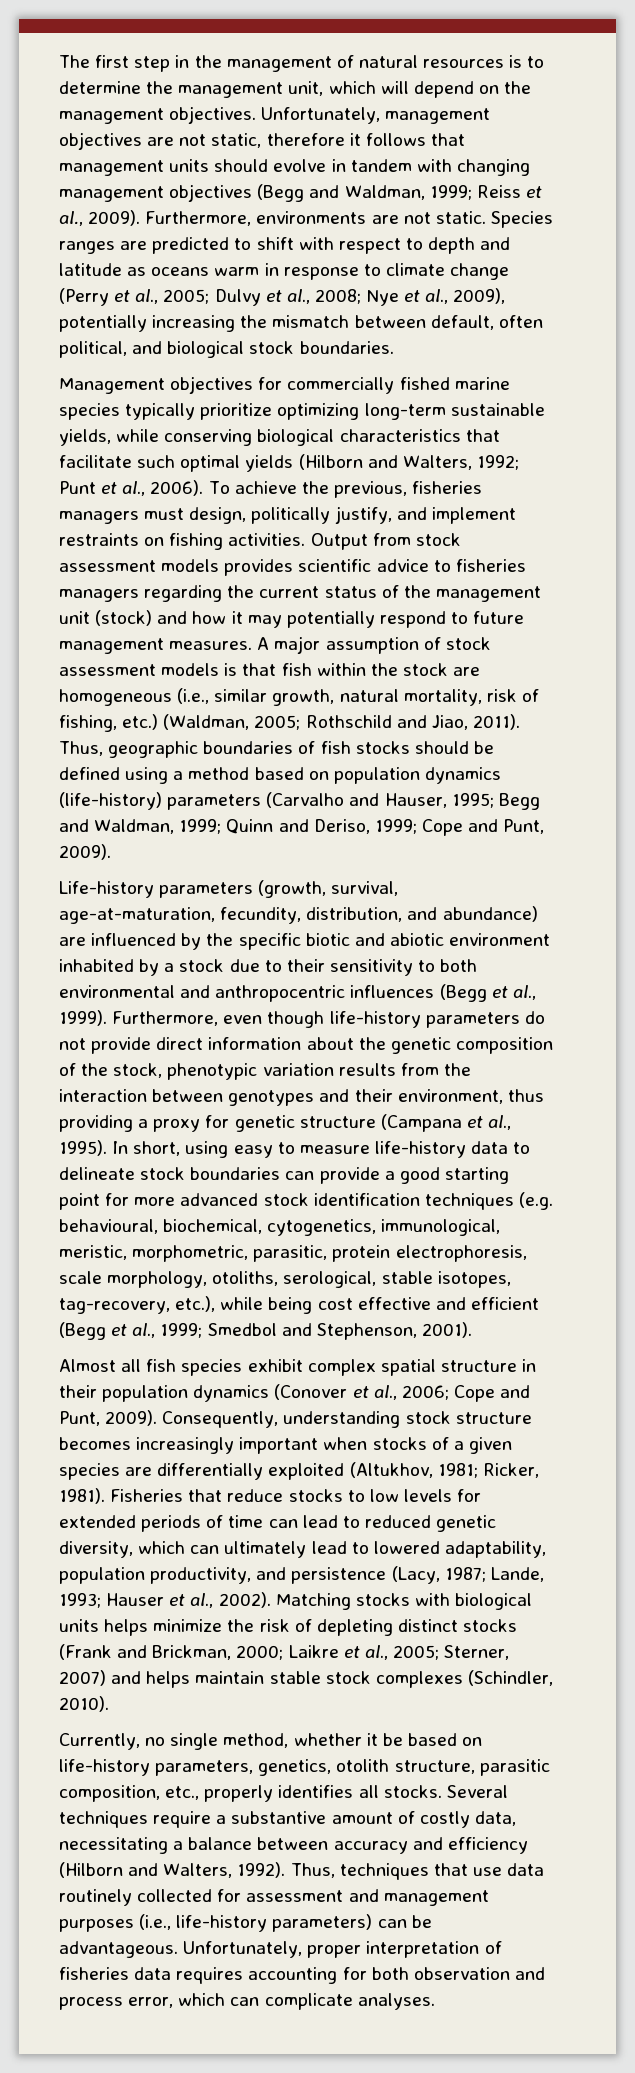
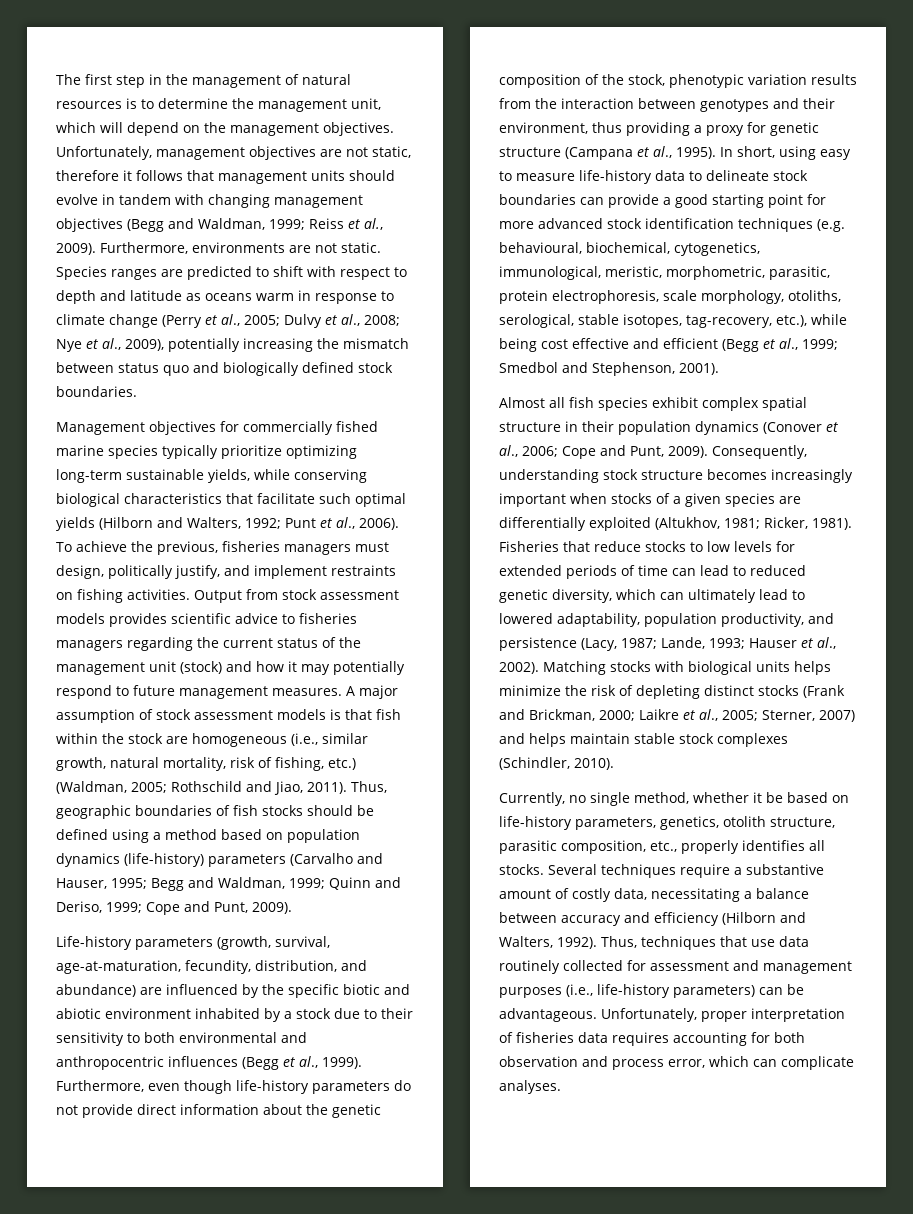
- Species ranges are predicted to shift with respect to depth and latitude as oceans warm in response to climate change (Perry et al., 2005; Dulvy et al., 2008; Nye et al., 2009), potentially increasing the mismatch between default, often political, and biological stock boundaries.
+ Species ranges are predicted to shift with respect to depth and latitude as oceans warm in response to climate change (Perry et al., 2005; Dulvy et al., 2008; Nye et al., 2009), potentially increasing the mismatch between status quo and biologically defined stock boundaries.

